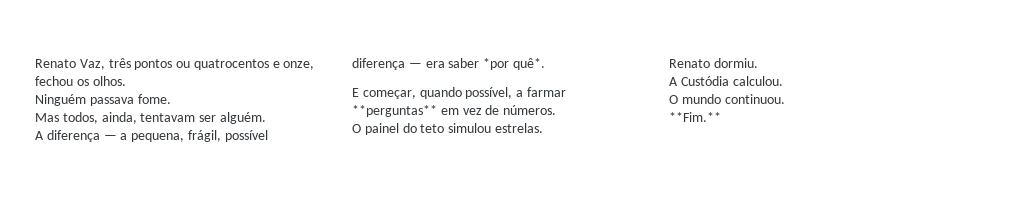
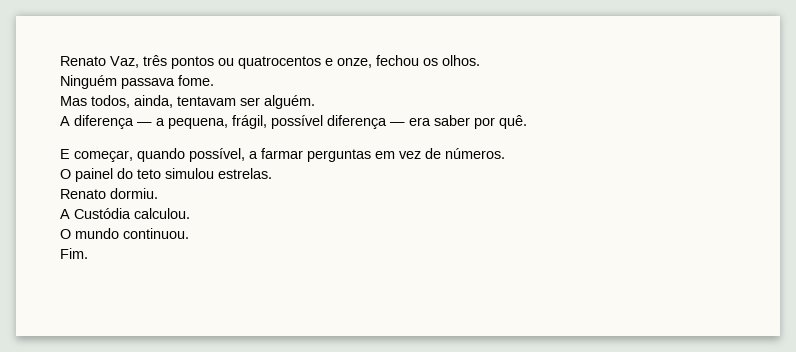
- A diferença — a pequena, frágil, possível diferença — era saber *por quê*.
+ A diferença — a pequena, frágil, possível diferença — era saber por quê.
- E começar, quando possível, a farmar **perguntas** em vez de números.
+ E começar, quando possível, a farmar perguntas em vez de números.
- **Fim.**
+ Fim.

